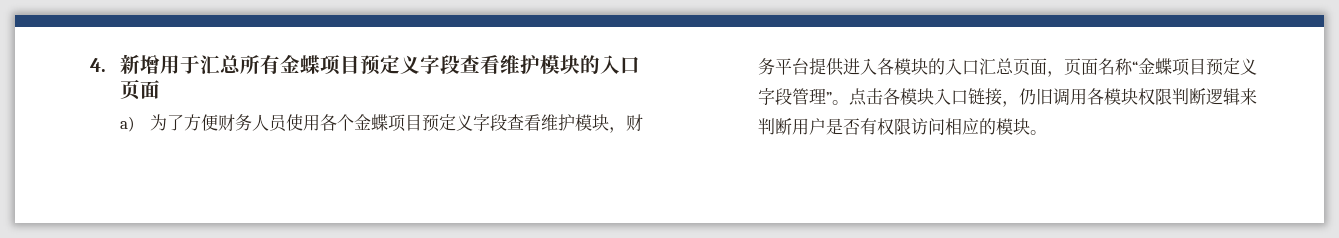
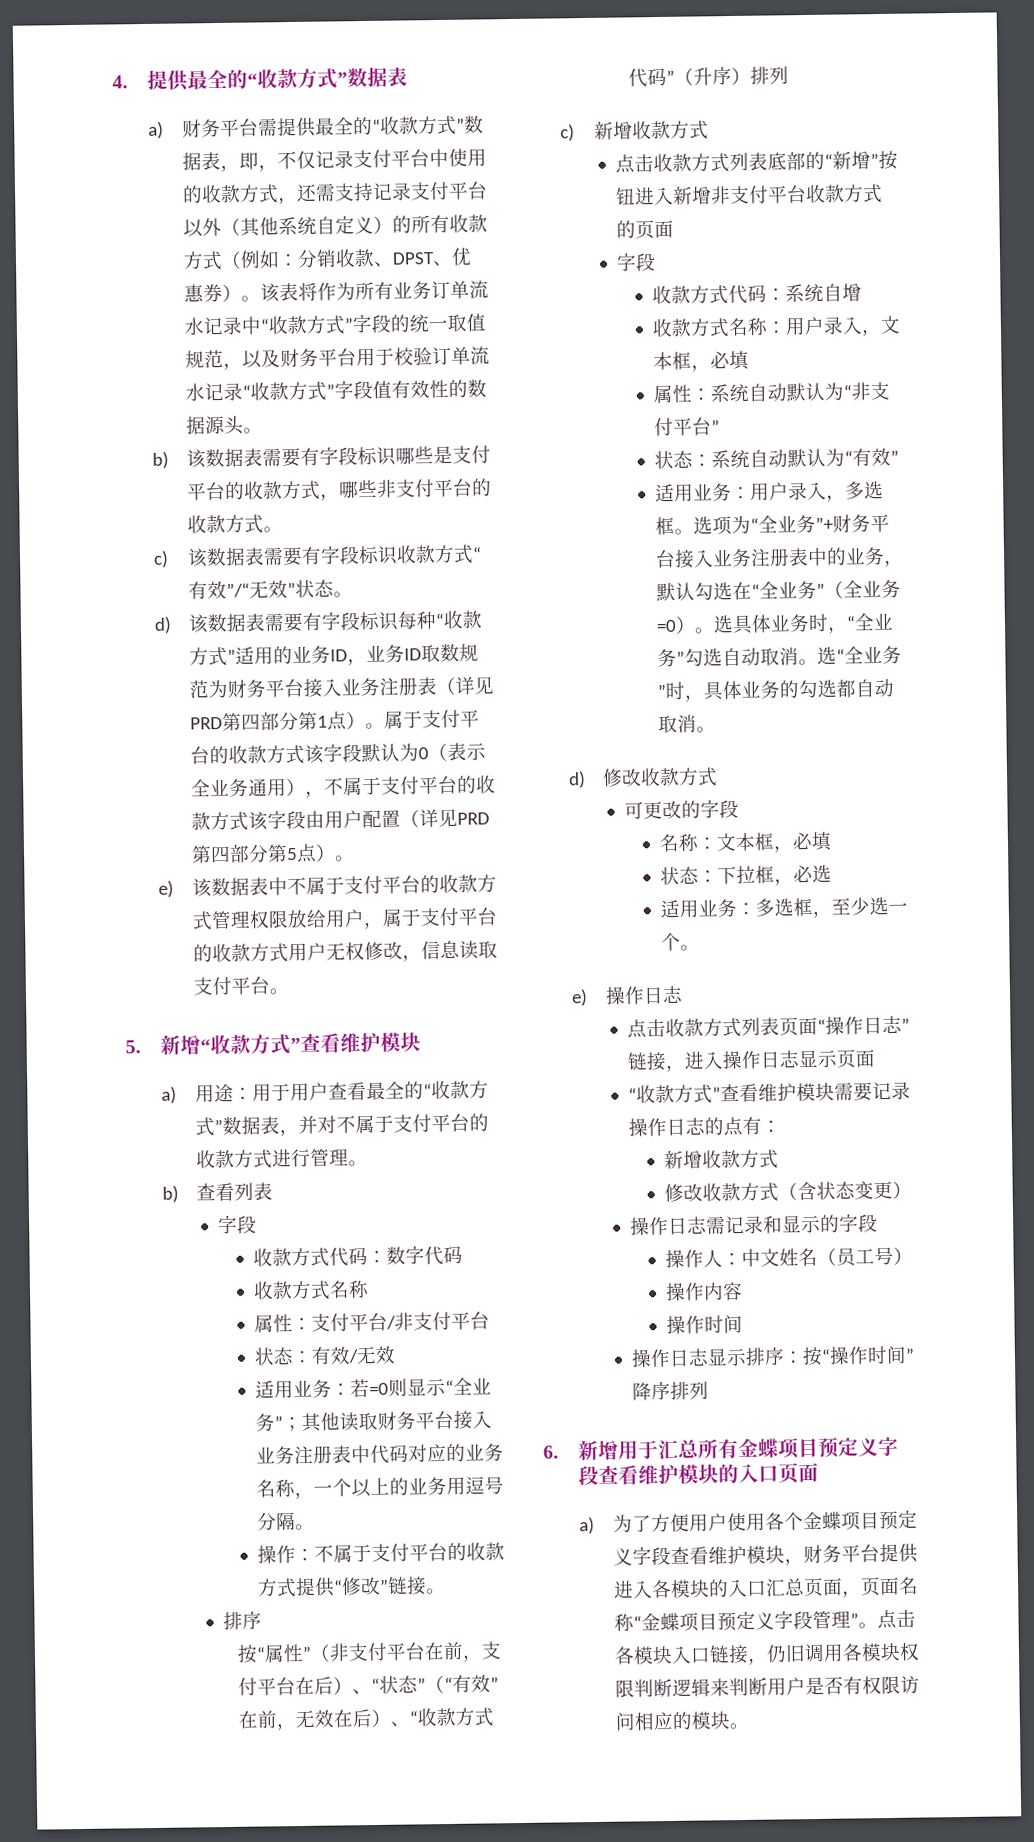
- 4.新增用于汇总所有金蝶项目预定义字段查看维护模块的入口页面
+ 4.提供最全的“收款方式”数据表
+ a)财务平台需提供最全的“收款方式”数据表，即，不仅记录支付平台中使用的收款方式，还需支持记录支付平台以外（其他系统自定义）的所有收款方式（例如：分销收款、DPST、优惠券）。该表将作为所有业务订单流水记录中“收款方式”字段的统一取值规范，以及财务平台用于校验订单流水记录“收款方式”字段值有效性的数据源头。
+ b)该数据表需要有字段标识哪些是支付平台的收款方式，哪些非支付平台的收款方式。
+ c)该数据表需要有字段标识收款方式“有效”/“无效”状态。
+ d)该数据表需要有字段标识每种“收款方式”适用的业务ID，业务ID取数规范为财务平台接入业务注册表（详见PRD第四部分第1点）。属于支付平台的收款方式该字段默认为0（表示全业务通用），不属于支付平台的收款方式该字段由用户配置（详见PRD第四部分第5点）。
+ e)该数据表中不属于支付平台的收款方式管理权限放给用户，属于支付平台的收款方式用户无权修改，信息读取支付平台。
+ 5.新增“收款方式”查看维护模块
+ a)用途：用于用户查看最全的“收款方式”数据表，并对不属于支付平台的收款方式进行管理。
+ b)查看列表
+ 字段
+ 收款方式代码：数字代码
+ 收款方式名称
+ 属性：支付平台/非支付平台
+ 状态：有效/无效
+ 适用业务：若=0则显示“全业务”；其他读取财务平台接入业务注册表中代码对应的业务名称，一个以上的业务用逗号分隔。
+ 操作：不属于支付平台的收款方式提供“修改”链接。
+ 排序
+ 按“属性”（非支付平台在前，支付平台在后）、“状态”（“有效”在前，无效在后）、“收款方式代码”（升序）排列
+ c)新增收款方式
+ 点击收款方式列表底部的“新增”按钮进入新增非支付平台收款方式的页面
+ 字段
+ 收款方式代码：系统自增
+ 收款方式名称：用户录入，文本框，必填
+ 属性：系统自动默认为“非支付平台”
+ 状态：系统自动默认为“有效”
+ 适用业务：用户录入，多选框。选项为“全业务”+财务平台接入业务注册表中的业务，默认勾选在“全业务”（全业务=0）。选具体业务时，“全业务”勾选自动取消。选“全业务”时，具体业务的勾选都自动取消。
+ d)修改收款方式
+ 可更改的字段
+ 名称：文本框，必填
+ 状态：下拉框，必选
+ 适用业务：多选框，至少选一个。
+ e)操作日志
+ 点击收款方式列表页面“操作日志”链接，进入操作日志显示页面
+ “收款方式”查看维护模块需要记录操作日志的点有：
+ 新增收款方式
+ 修改收款方式（含状态变更）
+ 操作日志需记录和显示的字段
+ 操作人：中文姓名（员工号）
+ 操作内容
+ 操作时间
+ 操作日志显示排序：按“操作时间”降序排列
+ 6.新增用于汇总所有金蝶项目预定义字段查看维护模块的入口页面
- a)为了方便财务人员使用各个金蝶项目预定义字段查看维护模块，财务平台提供进入各模块的入口汇总页面，页面名称“金蝶项目预定义字段管理”。
+ a)为了方便用户使用各个金蝶项目预定义字段查看维护模块，财务平台提供进入各模块的入口汇总页面，页面名称“金蝶项目预定义字段管理”。

